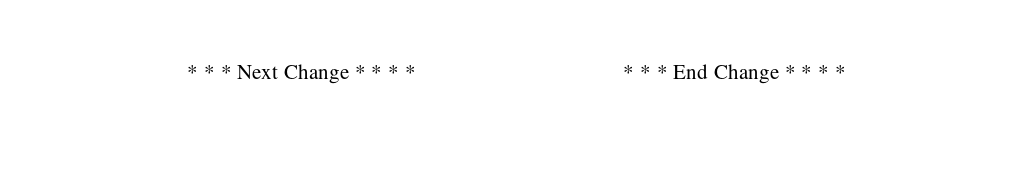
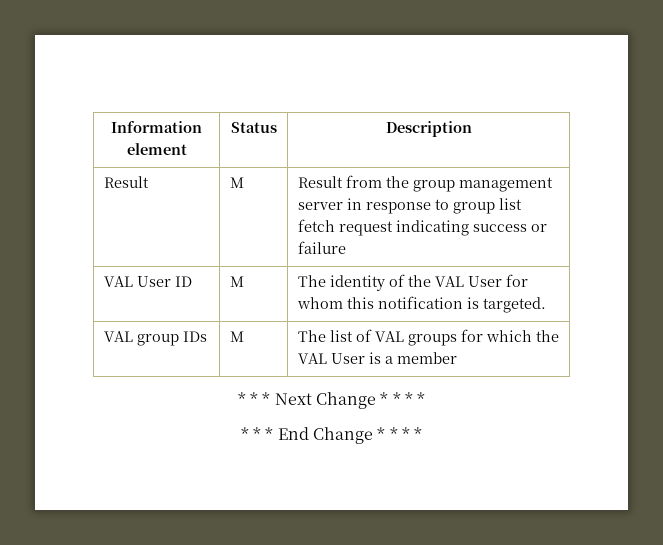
+ Information element | Status | Description
+ Result | M | Result from the group management server in response to group list fetch request indicating success or failure
+ VAL User ID | M | The identity of the VAL User for whom this notification is targeted.
+ VAL group IDs | M | The list of VAL groups for which the VAL User is a member

